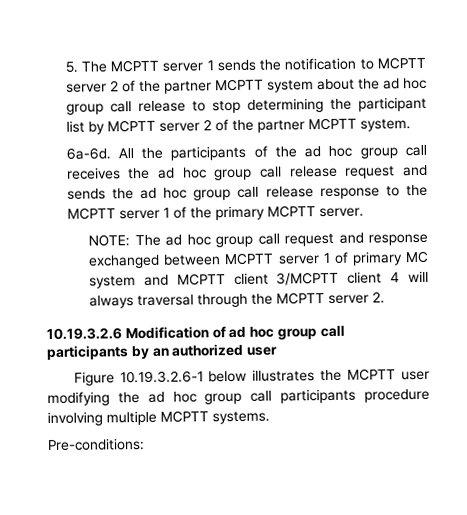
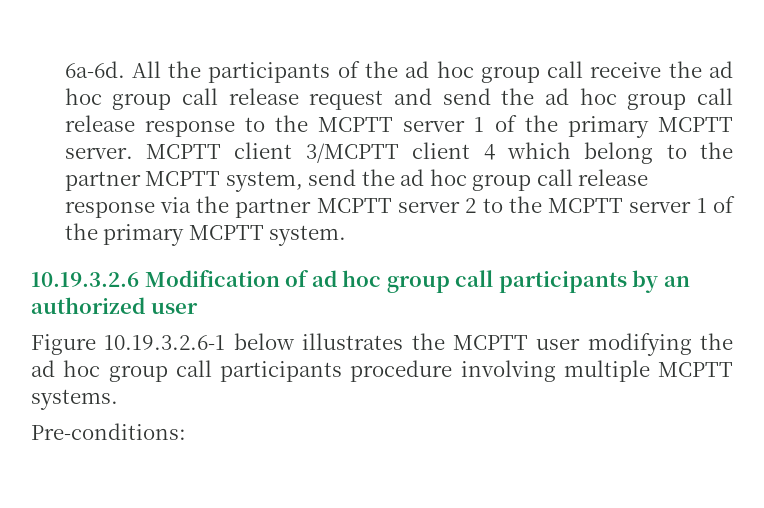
- 5. The MCPTT server 1 sends the notification to MCPTT server 2 of the partner MCPTT system about the ad hoc group call release to stop determining the participant list by MCPTT server 2 of the partner MCPTT system.
- All the participants of the ad hoc group call receives the ad hoc group call release request and sends the ad hoc group call release response to the MCPTT server 1 of the primary MCPTT server.
- NOTE: The ad hoc group call request and response exchanged between MCPTT server 1 of primary MC system and MCPTT client 3/MCPTT client 4 will always traversal through the MCPTT server 2.
+ All the participants of the ad hoc group call receive the ad hoc group call release request and send the ad hoc group call release response to the MCPTT server 1 of the primary MCPTT server. MCPTT client 3/MCPTT client 4 which belong to the partner MCPTT system, send the ad hoc group call release response via the partner MCPTT server 2 to the MCPTT server 1 of the primary MCPTT system.

